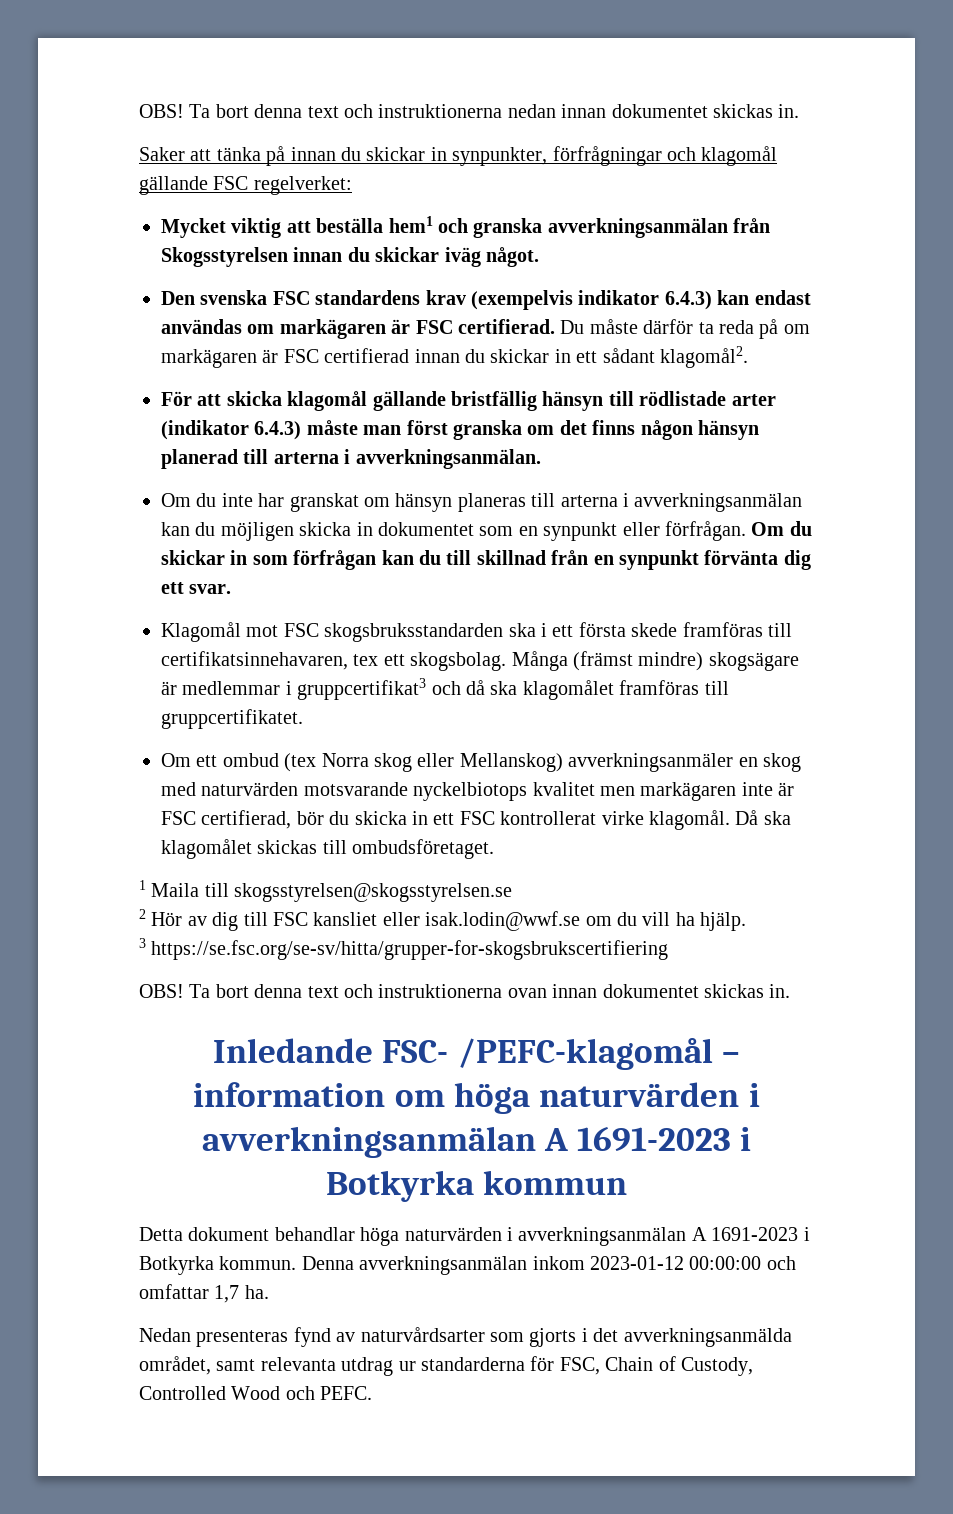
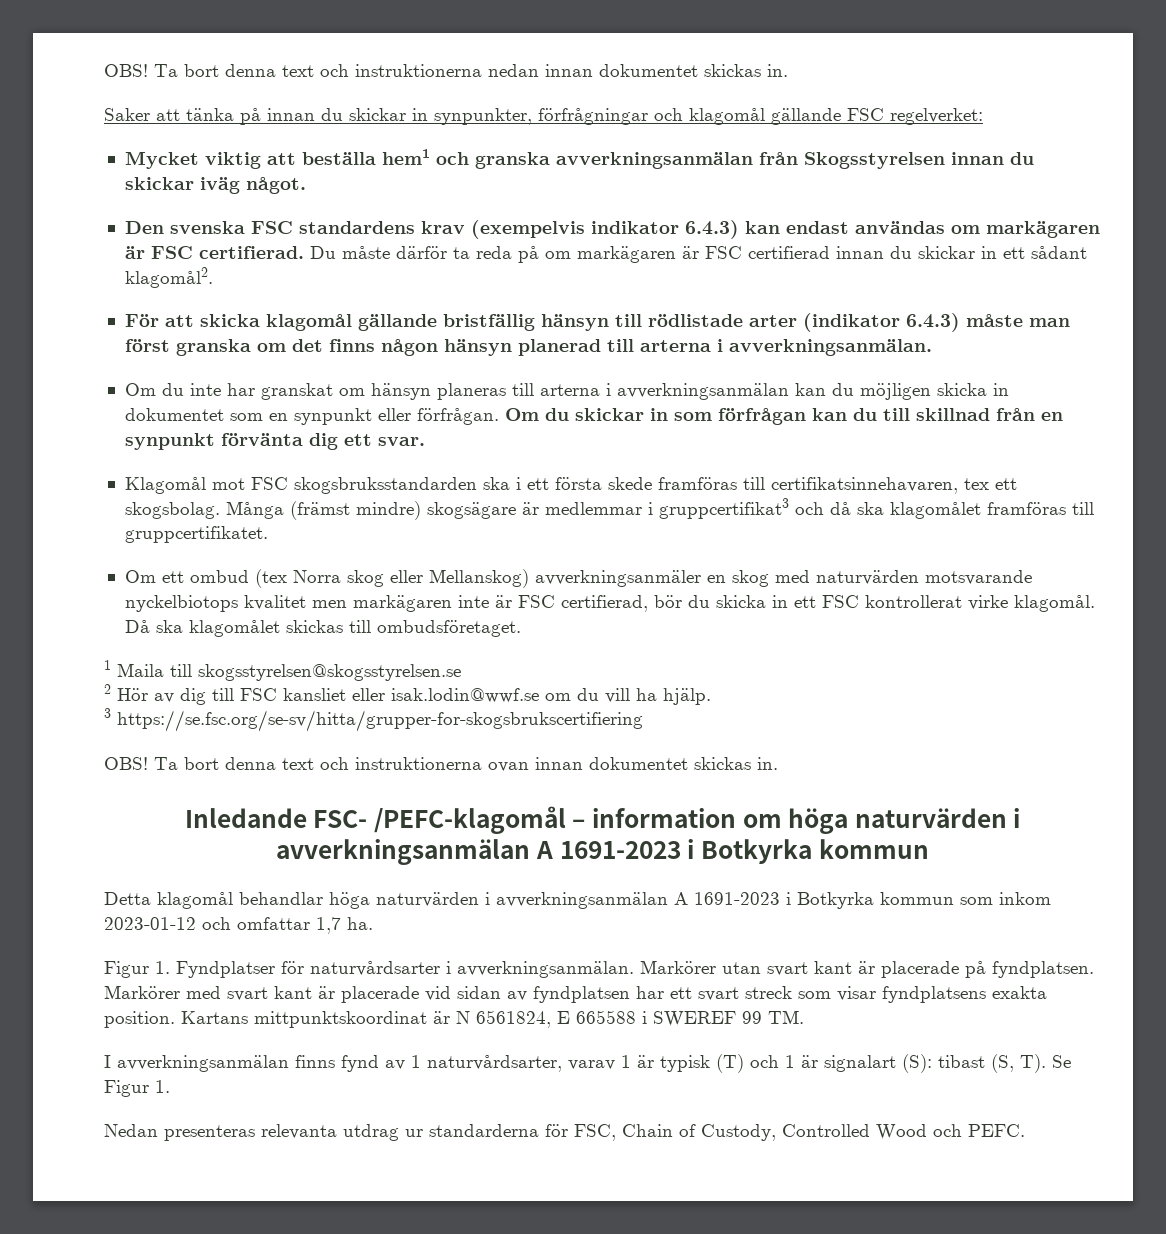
- Detta dokument behandlar höga naturvärden i avverkningsanmälan A 1691-2023 i Botkyrka kommun. Denna avverkningsanmälan inkom 2023-01-12 00:00:00 och omfattar 1,7 ha.
+ Detta klagomål behandlar höga naturvärden i avverkningsanmälan A 1691-2023 i Botkyrka kommun som inkom 2023-01-12 och omfattar 1,7 ha.
- Nedan presenteras fynd av naturvårdsarter som gjorts i det avverkningsanmälda området, samt relevanta utdrag ur standarderna för FSC, Chain of Custody, Controlled Wood och PEFC.
+ Figur 1. Fyndplatser för naturvårdsarter i avverkningsanmälan. Markörer utan svart kant är placerade på fyndplatsen. Markörer med svart kant är placerade vid sidan av fyndplatsen har ett svart streck som visar fyndplatsens exakta position. Kartans mittpunktskoordinat är N 6561824, E 665588 i SWEREF 99 TM.
+ I avverkningsanmälan finns fynd av 1 naturvårdsarter, varav 1 är typisk (T) och 1 är signalart (S): tibast (S, T). Se Figur 1.
+ Nedan presenteras relevanta utdrag ur standarderna för FSC, Chain of Custody, Controlled Wood och PEFC.

